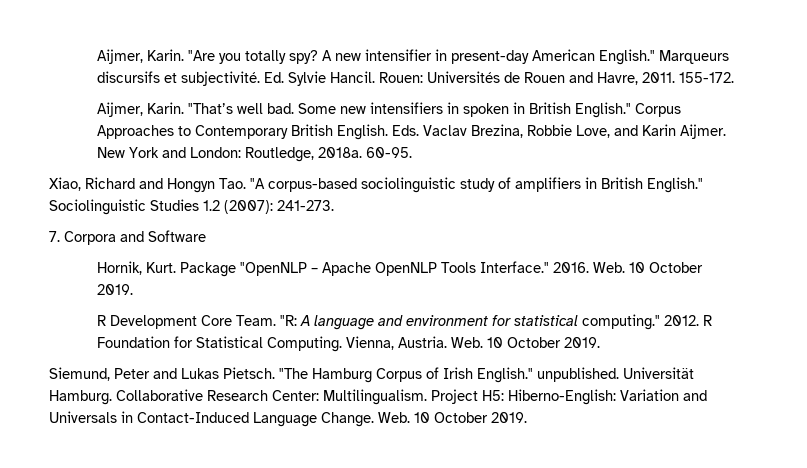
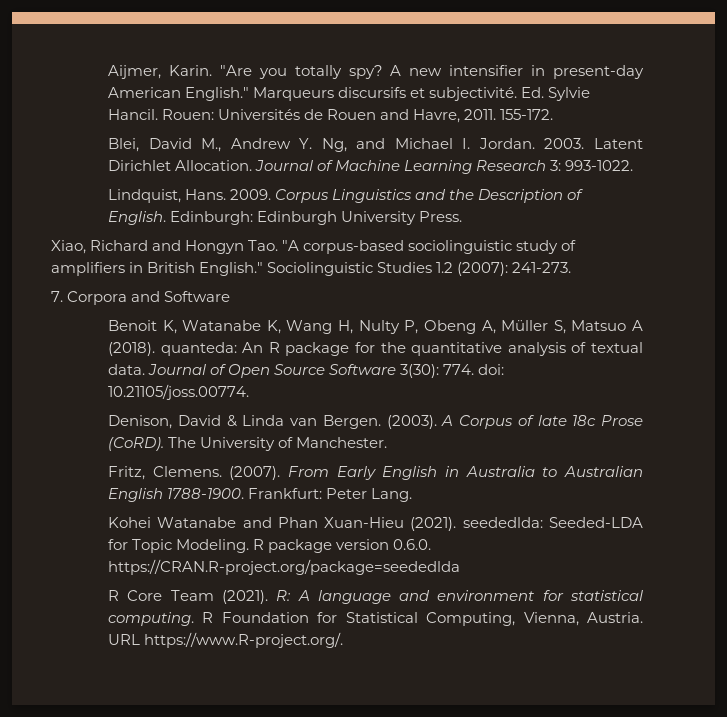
- Aijmer, Karin. "That’s well bad. Some new intensifiers in spoken in British English." Corpus Approaches to Contemporary British English. Eds. Vaclav Brezina, Robbie Love, and Karin Aijmer. New York and London: Routledge, 2018a. 60-95.
+ Blei, David M., Andrew Y. Ng, and Michael I. Jordan. 2003. Latent Dirichlet Allocation. Journal of Machine Learning Research 3: 993-1022.
+ Lindquist, Hans. 2009. Corpus Linguistics and the Description of English. Edinburgh: Edinburgh University Press.
- Hornik, Kurt. Package "OpenNLP – Apache OpenNLP Tools Interface." 2016. Web. 10 October 2019.
- R Development Core Team. "R: A language and environment for statistical computing." 2012.
+ Benoit K, Watanabe K, Wang H, Nulty P, Obeng A, Müller S, Matsuo A (2018). quanteda: An R package for the quantitative analysis of textual data. Journal of Open Source Software 3(30): 774. doi: 10.21105/joss.00774.
+ Denison, David & Linda van Bergen. (2003). A Corpus of late 18c Prose (CoRD). The University of Manchester.
+ Fritz, Clemens. (2007). From Early English in Australia to Australian English 1788-1900. Frankfurt: Peter Lang.
+ Kohei Watanabe and Phan Xuan-Hieu (2021). seededlda: Seeded-LDA for Topic Modeling. R package version 0.6.0. https://CRAN.R-project.org/package=seededlda
+ R Core Team (2021). R: A language and environment for statistical computing.
- R Foundation for Statistical Computing. Vienna, Austria. Web. 10 October 2019.
- Siemund, Peter and Lukas Pietsch. "The Hamburg Corpus of Irish English." unpublished. Universität Hamburg. Collaborative Research Center: Multilingualism. Project H5: Hiberno-English: Variation and Universals in Contact-Induced Language Change. Web. 10 October 2019.
+ R Foundation for Statistical Computing, Vienna, Austria. URL https://www.R-project.org/.

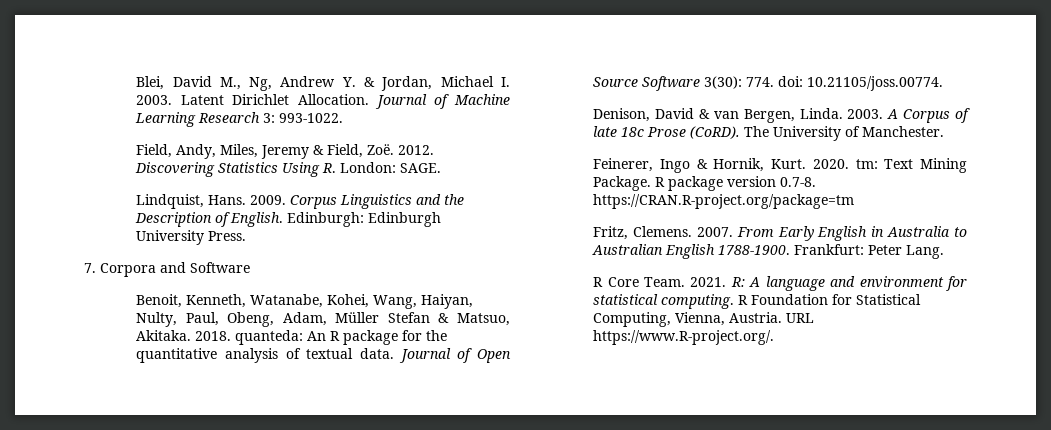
- Aijmer, Karin. "Are you totally spy? A new intensifier in present-day American English." Marqueurs discursifs et subjectivité. Ed. Sylvie Hancil. Rouen: Universités de Rouen and Havre, 2011. 155-172.
- Blei, David M., Andrew Y. Ng, and Michael I. Jordan. 2003.
+ Blei, David M., Ng, Andrew Y. & Jordan, Michael I. 2003.
+ Field, Andy, Miles, Jeremy & Field, Zoë. 2012. Discovering Statistics Using R. London: SAGE.
- Xiao, Richard and Hongyn Tao. "A corpus-based sociolinguistic study of amplifiers in British English." Sociolinguistic Studies 1.2 (2007): 241-273.
  7. Corpora and Software
- Benoit K, Watanabe K, Wang H, Nulty P, Obeng A, Müller S, Matsuo A (2018). quanteda: An R package for the quantitative analysis of textual data.
+ Benoit, Kenneth, Watanabe, Kohei, Wang, Haiyan, Nulty, Paul, Obeng, Adam, Müller Stefan & Matsuo, Akitaka. 2018. quanteda: An R package for the quantitative analysis of textual data.
- Denison, David & Linda van Bergen. (2003).
+ Denison, David & van Bergen, Linda. 2003.
+ Feinerer, Ingo & Hornik, Kurt. 2020. tm: Text Mining Package. R package version 0.7-8. https://CRAN.R-project.org/package=tm
- (2007).
+ 2007.
- Kohei Watanabe and Phan Xuan-Hieu (2021). seededlda: Seeded-LDA for Topic Modeling. R package version 0.6.0. https://CRAN.R-project.org/package=seededlda
- R Core Team (2021).
+ R Core Team. 2021.

